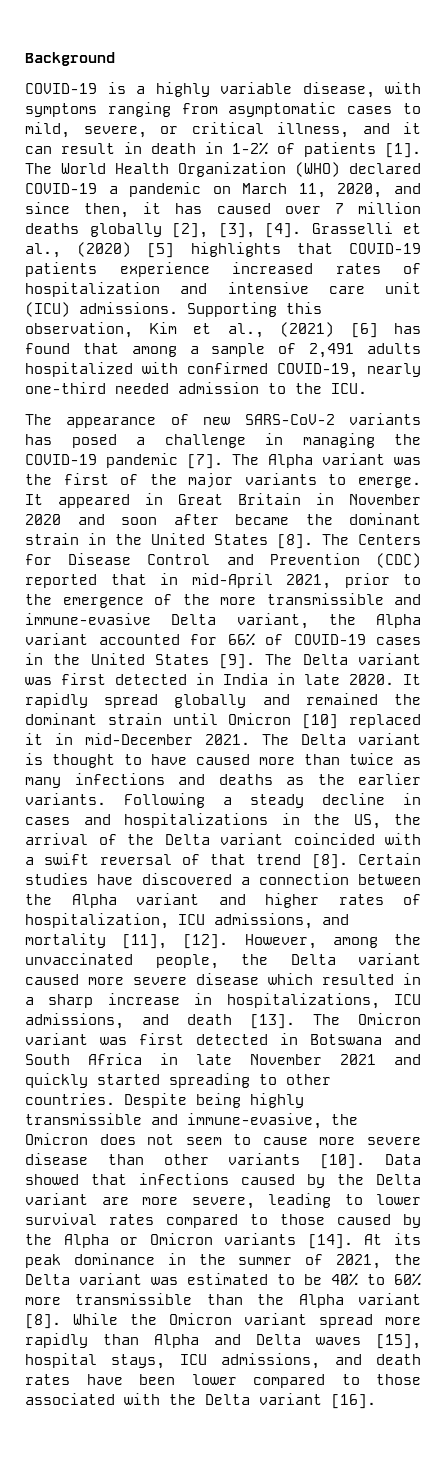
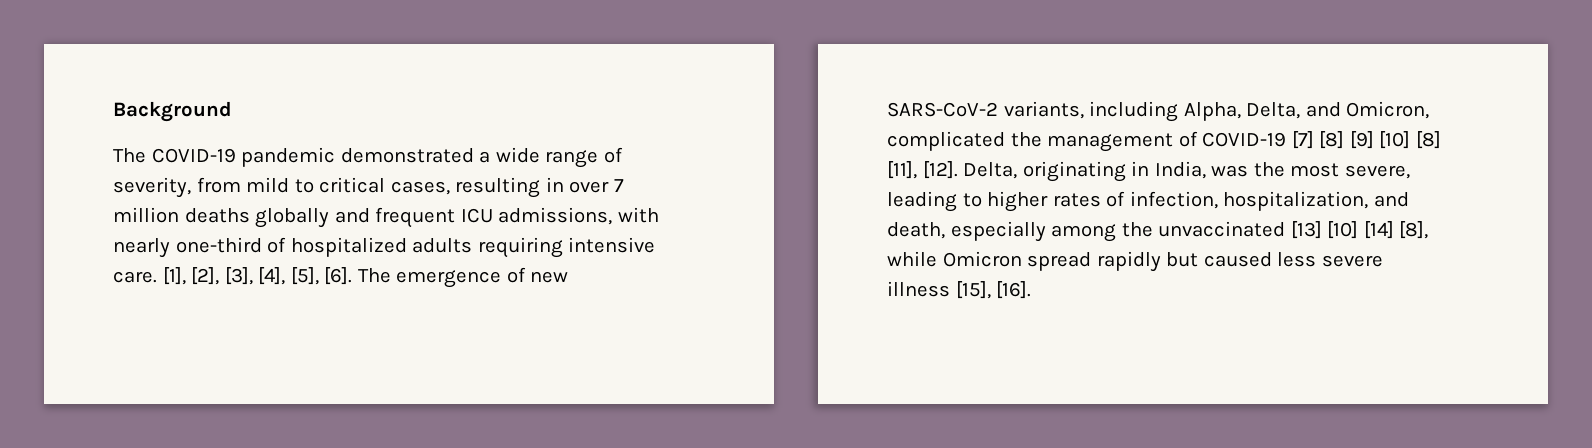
- COVID-19 is a highly variable disease, with symptoms ranging from asymptomatic cases to mild, severe, or critical illness, and it can result in death in 1-2% of patients [1]. The World Health Organization (WHO) declared COVID-19 a pandemic on March 11, 2020, and since then, it has caused over 7 million deaths globally [2], [3], [4]. Grasselli et al., (2020) [5] highlights that COVID-19 patients experience increased rates of hospitalization and intensive care unit (ICU) admissions. Supporting this observation, Kim et al., (2021) [6] has found that among a sample of 2,491 adults hospitalized with confirmed COVID-19, nearly one-third needed admission to the ICU.
- The appearance of new SARS-CoV-2 variants has posed a challenge in managing the COVID-19 pandemic [7]. The Alpha variant was the first of the major variants to emerge. It appeared in Great Britain in November 2020 and soon after became the dominant strain in the United States [8]. The Centers for Disease Control and Prevention (CDC) reported that in mid-April 2021, prior to the emergence of the more transmissible and immune-evasive Delta variant, the Alpha variant accounted for 66% of COVID-19 cases in the United States [9]. The Delta variant was first detected in India in late 2020. It rapidly spread globally and remained the dominant strain until Omicron [10] replaced it in mid-December 2021. The Delta variant is thought to have caused more than twice as many infections and deaths as the earlier variants. Following a steady decline in cases and hospitalizations in the US, the arrival of the Delta variant coincided with a swift reversal of that trend [8]. Certain studies have discovered a connection between the Alpha variant and higher rates of hospitalization, ICU admissions, and mortality [11], [12]. However, among the unvaccinated people, the Delta variant caused more severe disease which resulted in a sharp increase in hospitalizations, ICU admissions, and death [13]. The Omicron variant was first detected in Botswana and South Africa in late November 2021 and quickly started spreading to other countries. Despite being highly transmissible and immune-evasive, the Omicron does not seem to cause more severe disease than other variants [10]. Data showed that infections caused by the Delta variant are more severe, leading to lower survival rates compared to those caused by the Alpha or Omicron variants [14]. At its peak dominance in the summer of 2021, the Delta variant was estimated to be 40% to 60% more transmissible than the Alpha variant [8]. While the Omicron variant spread more rapidly than Alpha and Delta waves [15], hospital stays, ICU admissions, and death rates have been lower compared to those associated with the Delta variant [16].
+ The COVID-19 pandemic demonstrated a wide range of severity, from mild to critical cases, resulting in over 7 million deaths globally and frequent ICU admissions, with nearly one-third of hospitalized adults requiring intensive care. [1], [2], [3], [4], [5], [6]. The emergence of new SARS-CoV-2 variants, including Alpha, Delta, and Omicron, complicated the management of COVID-19 [7] [8] [9] [10] [8] [11], [12]. Delta, originating in India, was the most severe, leading to higher rates of infection, hospitalization, and death, especially among the unvaccinated [13] [10] [14] [8], while Omicron spread rapidly but caused less severe illness [15], [16].

